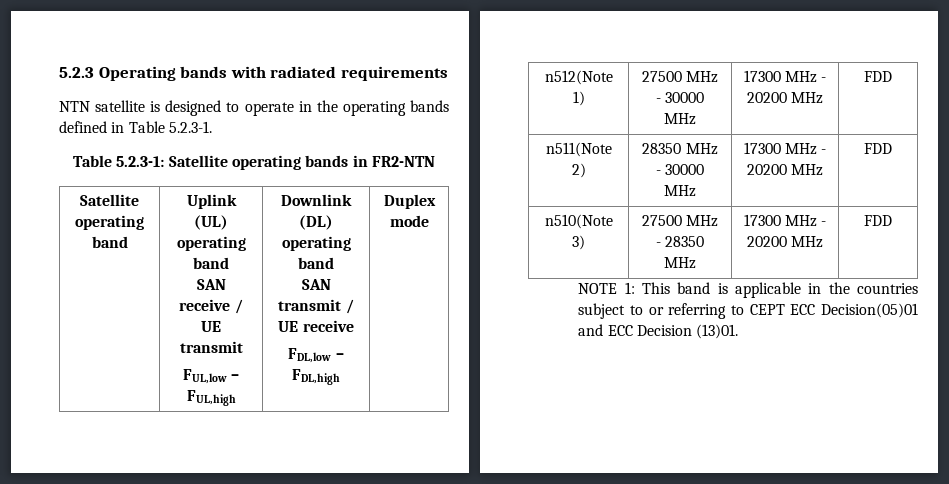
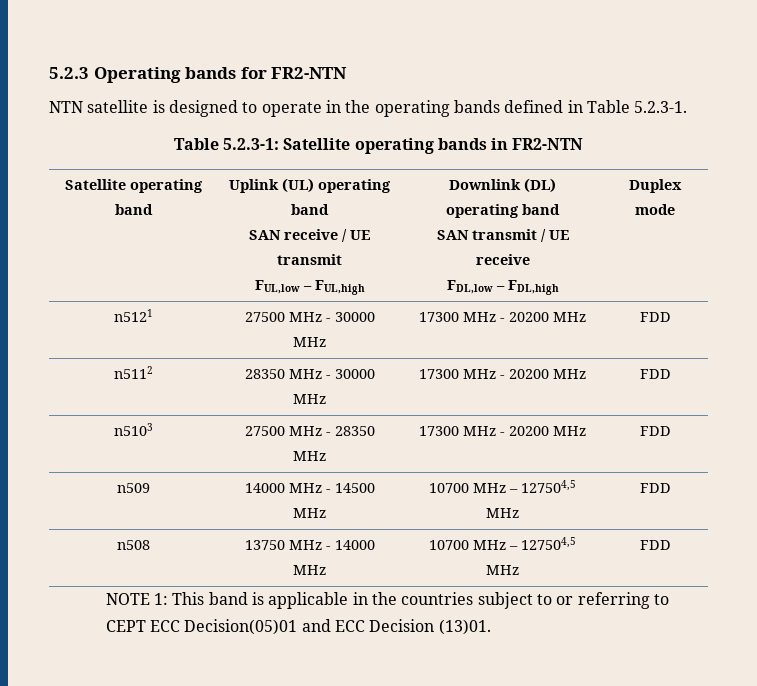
- 5.2.3 Operating bands with radiated requirements
+ 5.2.3 Operating bands for FR2-NTN
- n512(Note 1) | 27500 MHz - 30000 MHz | 17300 MHz - 20200 MHz | FDD
+ n5121 | 27500 MHz - 30000 MHz | 17300 MHz - 20200 MHz | FDD
- n511(Note 2) | 28350 MHz - 30000 MHz | 17300 MHz - 20200 MHz | FDD
+ n5112 | 28350 MHz - 30000 MHz | 17300 MHz - 20200 MHz | FDD
- n510(Note 3) | 27500 MHz - 28350 MHz | 17300 MHz - 20200 MHz | FDD
+ n5103 | 27500 MHz - 28350 MHz | 17300 MHz - 20200 MHz | FDD
+ n509 | 14000 MHz - 14500 MHz | 10700 MHz – 127504,5 MHz | FDD
+ n508 | 13750 MHz - 14000 MHz | 10700 MHz – 127504,5 MHz | FDD

